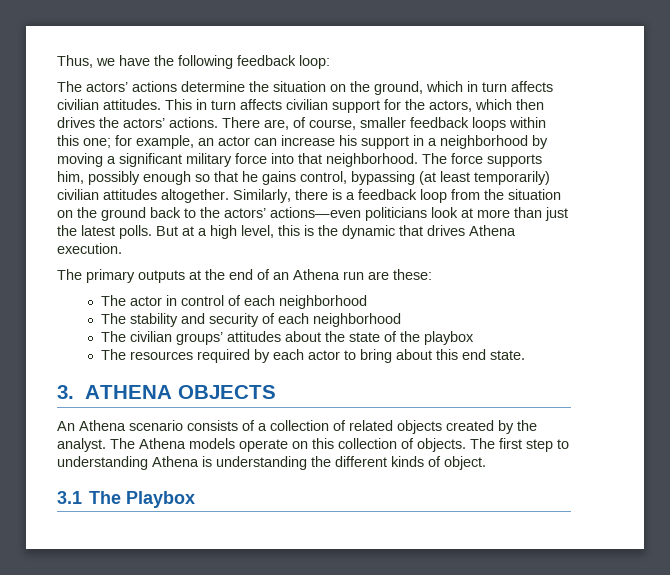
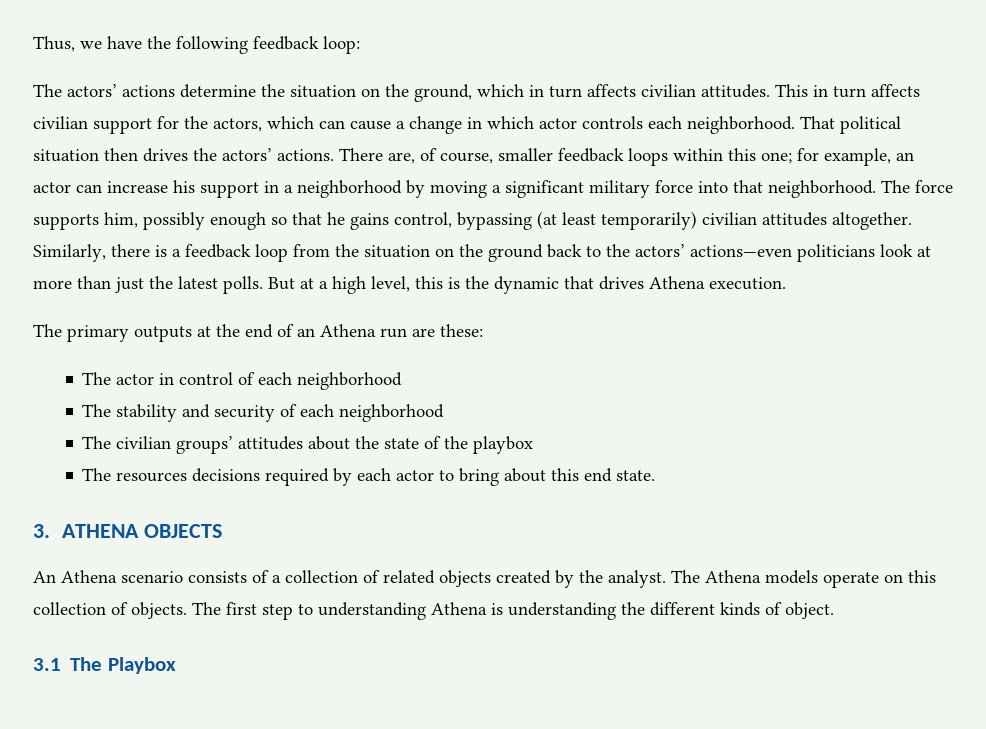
- This in turn affects civilian support for the actors, which then drives the actors’ actions.
+ This in turn affects civilian support for the actors, which can cause a change in which actor controls each neighborhood. That political situation then drives the actors’ actions.
- The resources required by each actor to bring about this end state.
+ The resources decisions required by each actor to bring about this end state.

